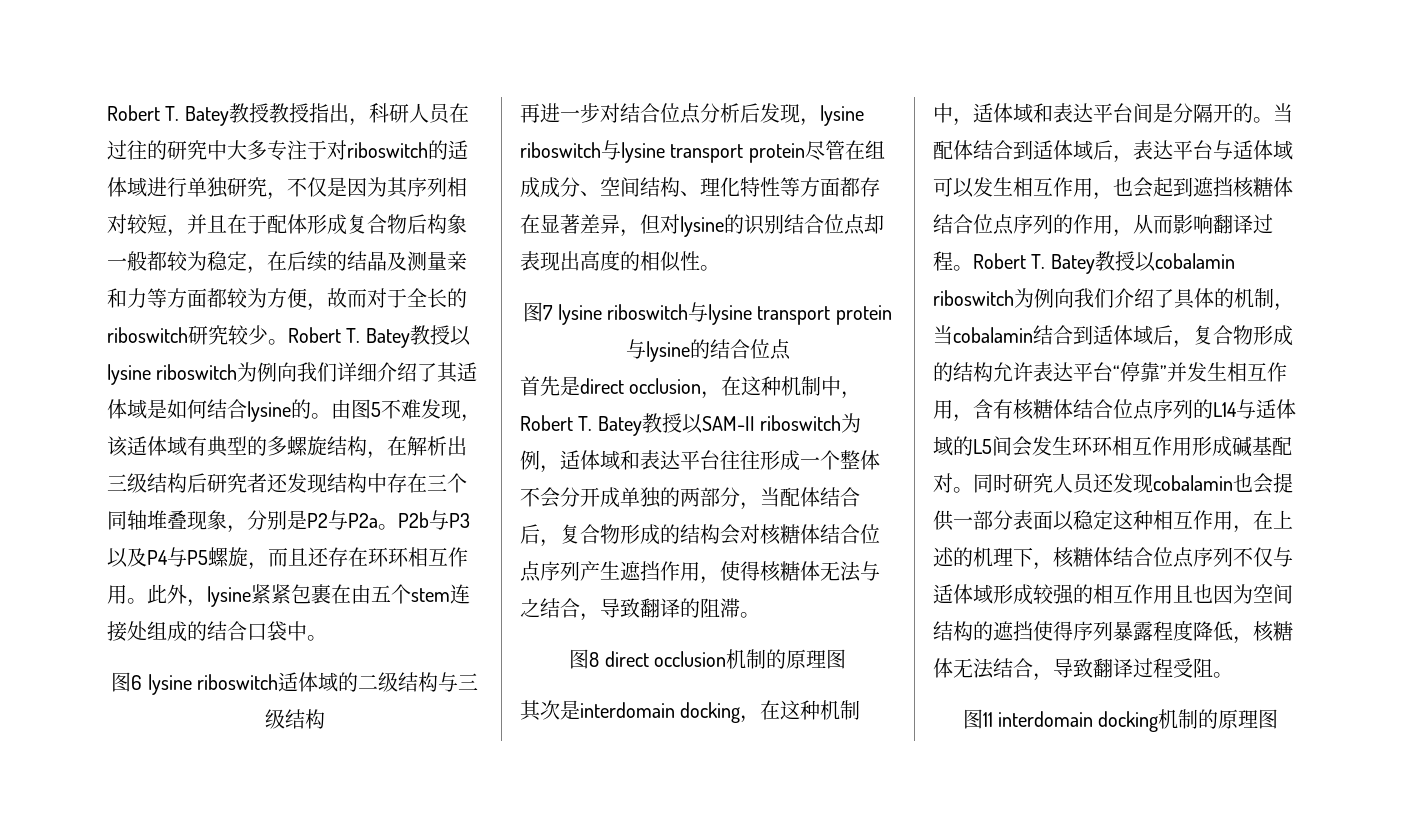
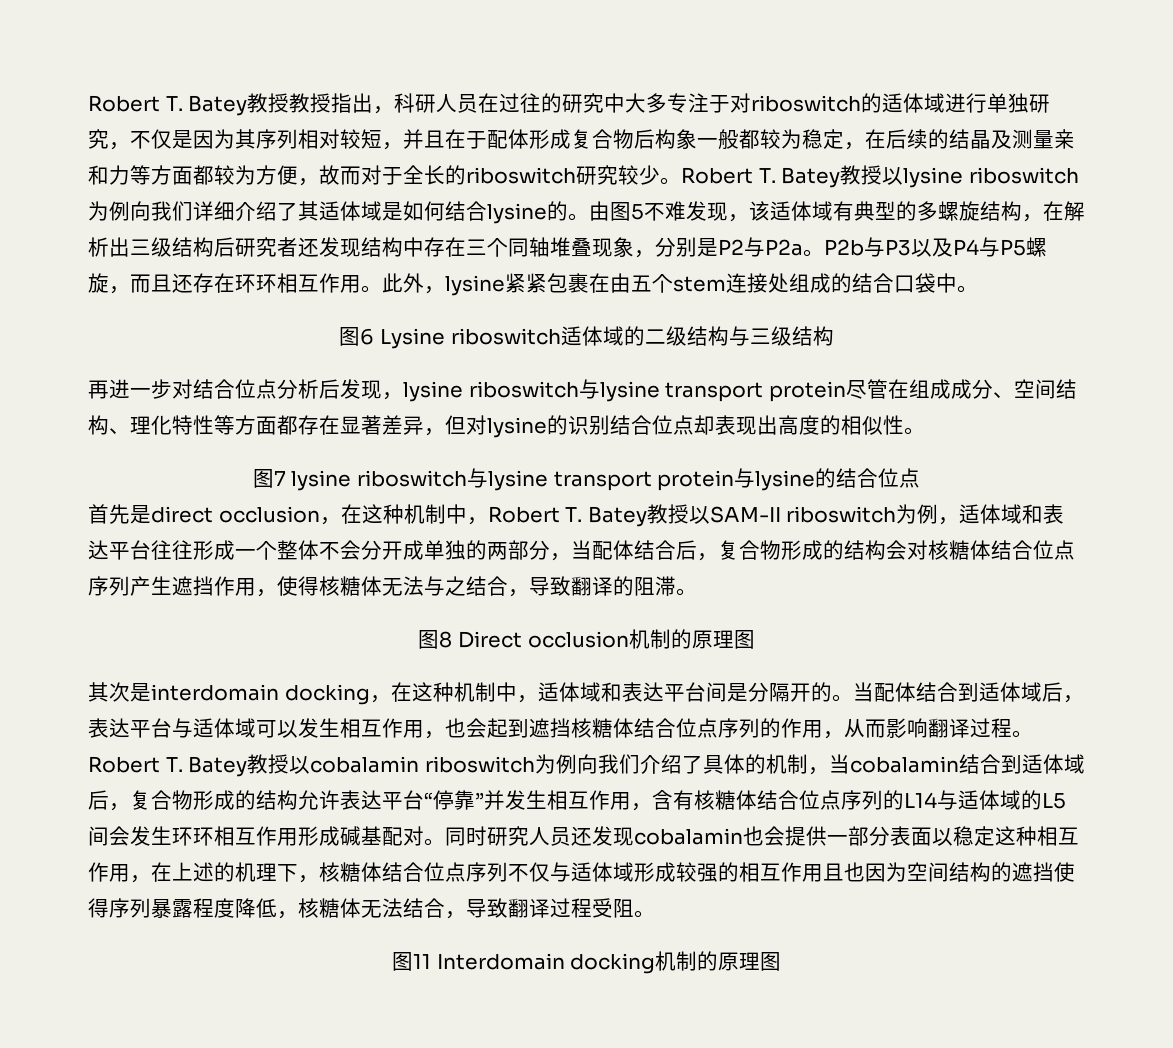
- 图6 lysine riboswitch适体域的二级结构与三级结构
+ 图6 Lysine riboswitch适体域的二级结构与三级结构
- 图8 direct occlusion机制的原理图
+ 图8 Direct occlusion机制的原理图
- 图11 interdomain docking机制的原理图
+ 图11 Interdomain docking机制的原理图

